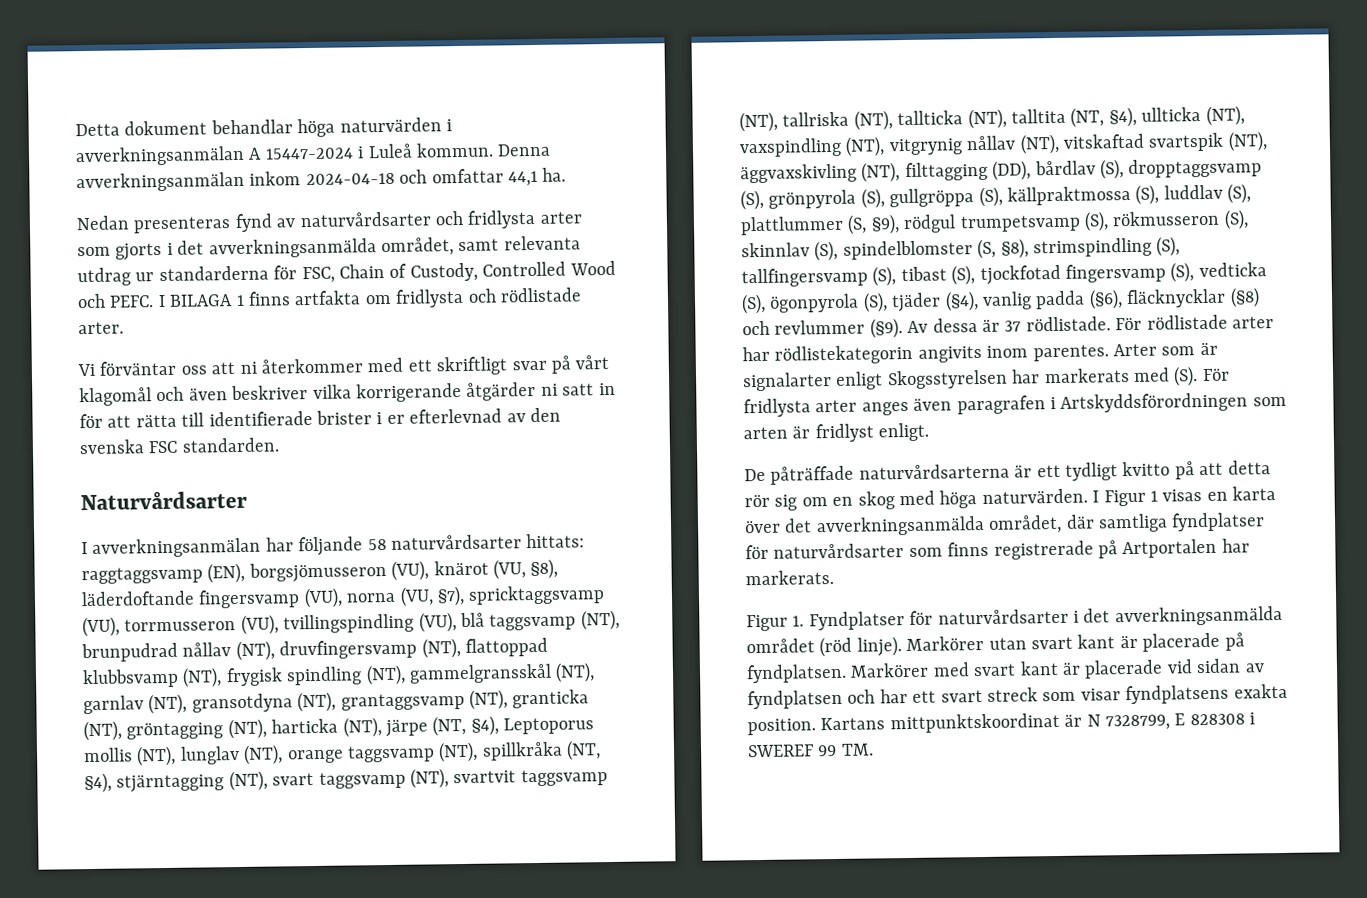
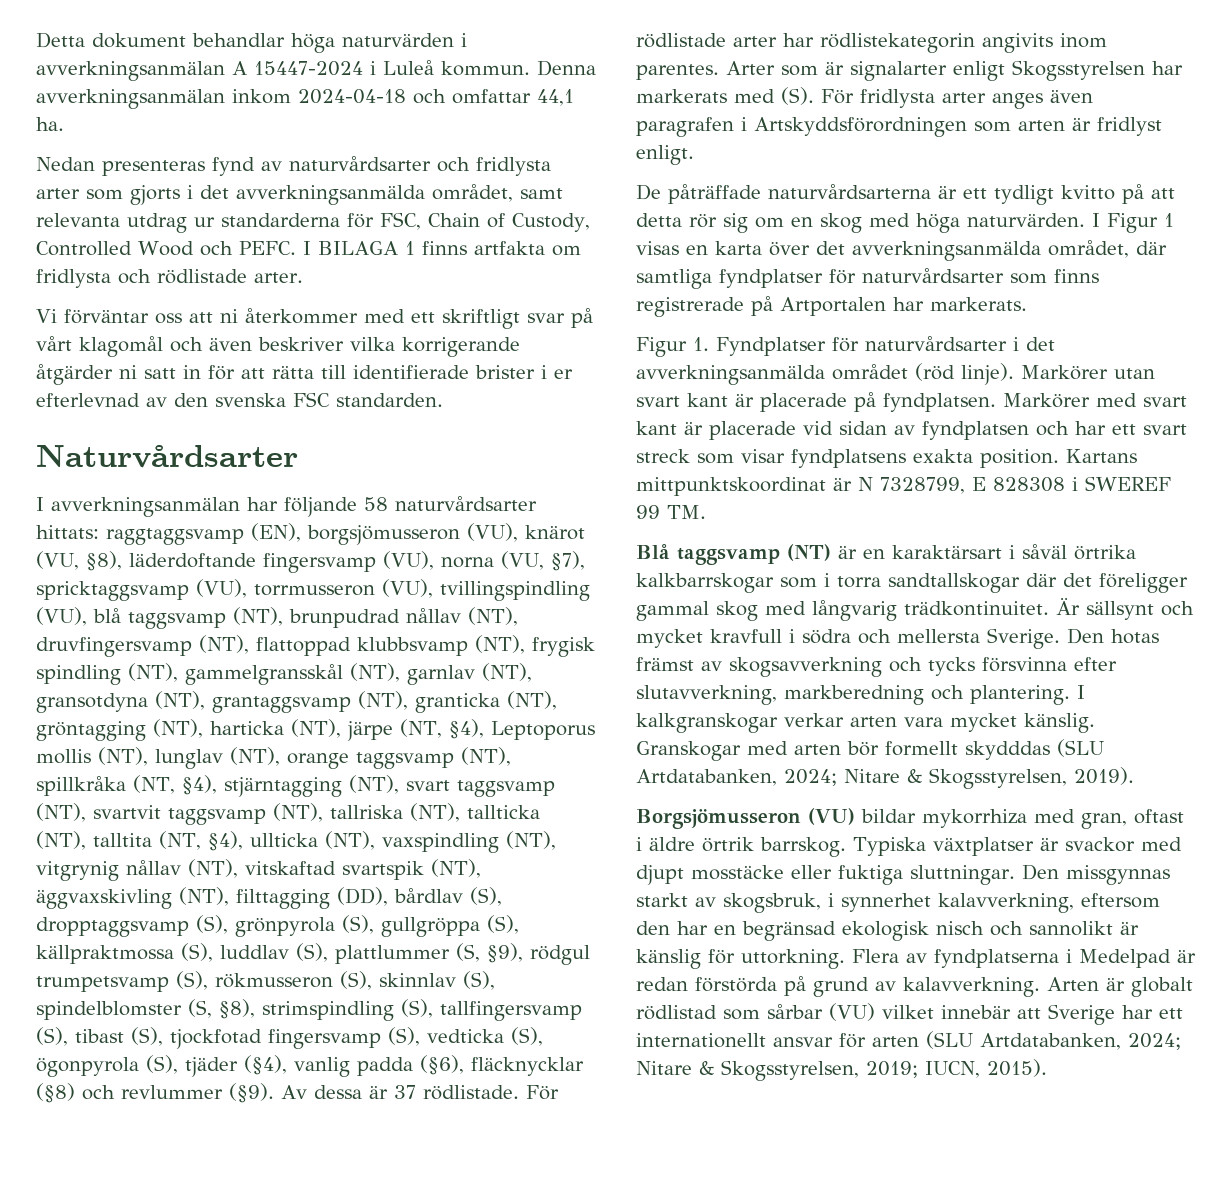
+ Blå taggsvamp (NT) är en karaktärsart i såväl örtrika kalkbarrskogar som i torra sandtallskogar där det föreligger gammal skog med långvarig trädkontinuitet. Är sällsynt och mycket kravfull i södra och mellersta Sverige. Den hotas främst av skogsavverkning och tycks försvinna efter slutavverkning, markberedning och plantering. I kalkgranskogar verkar arten vara mycket känslig. Granskogar med arten bör formellt skydddas (SLU Artdatabanken, 2024; Nitare & Skogsstyrelsen, 2019).
+ Borgsjömusseron (VU) bildar mykorrhiza med gran, oftast i äldre örtrik barrskog. Typiska växtplatser är svackor med djupt mosstäcke eller fuktiga sluttningar. Den missgynnas starkt av skogsbruk, i synnerhet kalavverkning, eftersom den har en begränsad ekologisk nisch och sannolikt är känslig för uttorkning. Flera av fyndplatserna i Medelpad är redan förstörda på grund av kalavverkning. Arten är globalt rödlistad som sårbar (VU) vilket innebär att Sverige har ett internationellt ansvar för arten (SLU Artdatabanken, 2024; Nitare & Skogsstyrelsen, 2019; IUCN, 2015).

